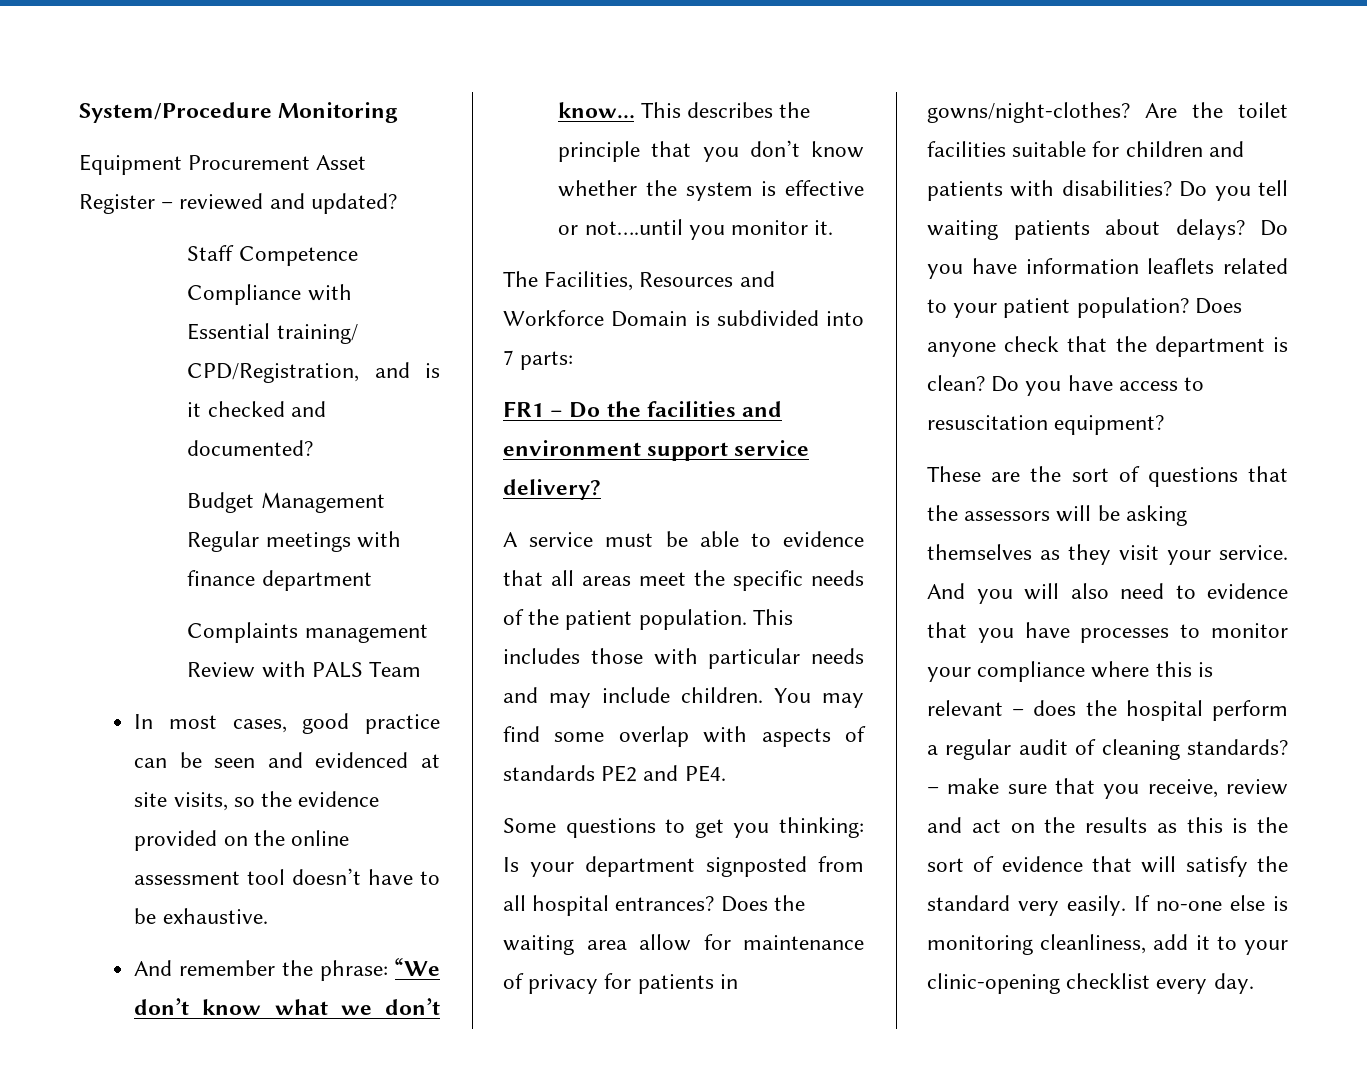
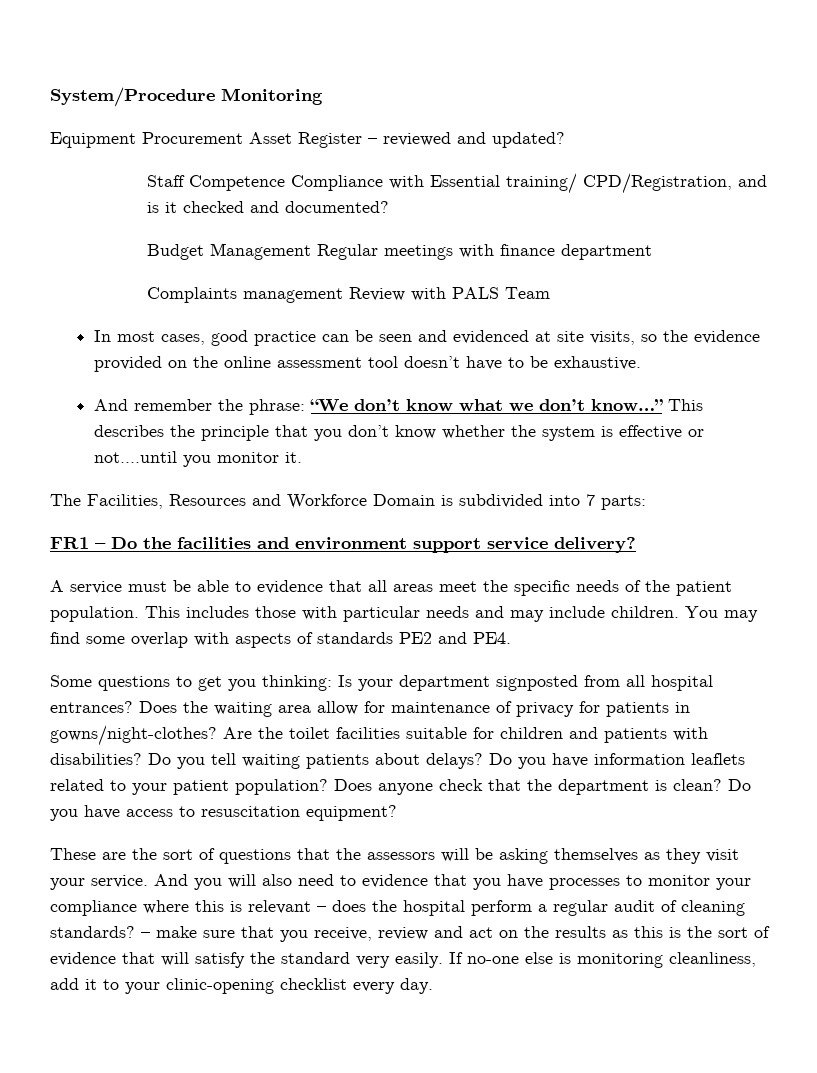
- And remember the phrase: “We don’t know what we don’t know…
+ And remember the phrase: “We don’t know what we don’t know…”

